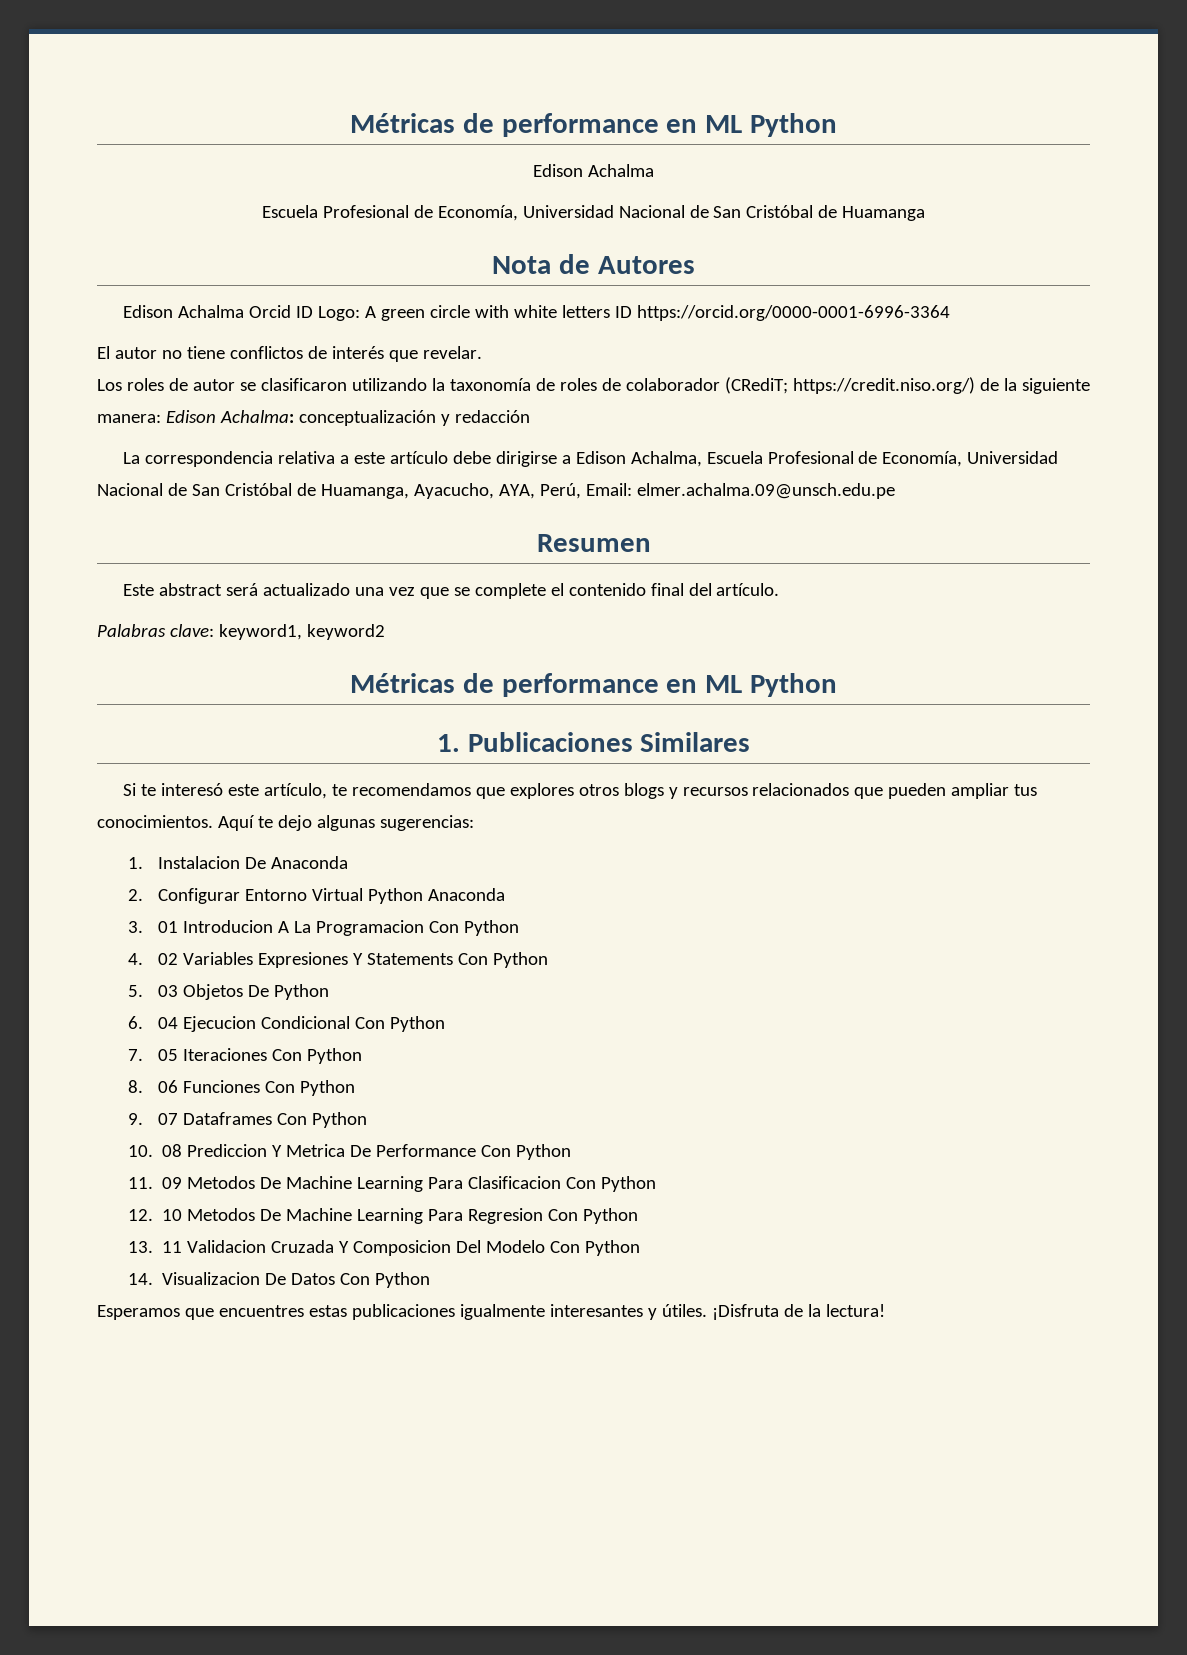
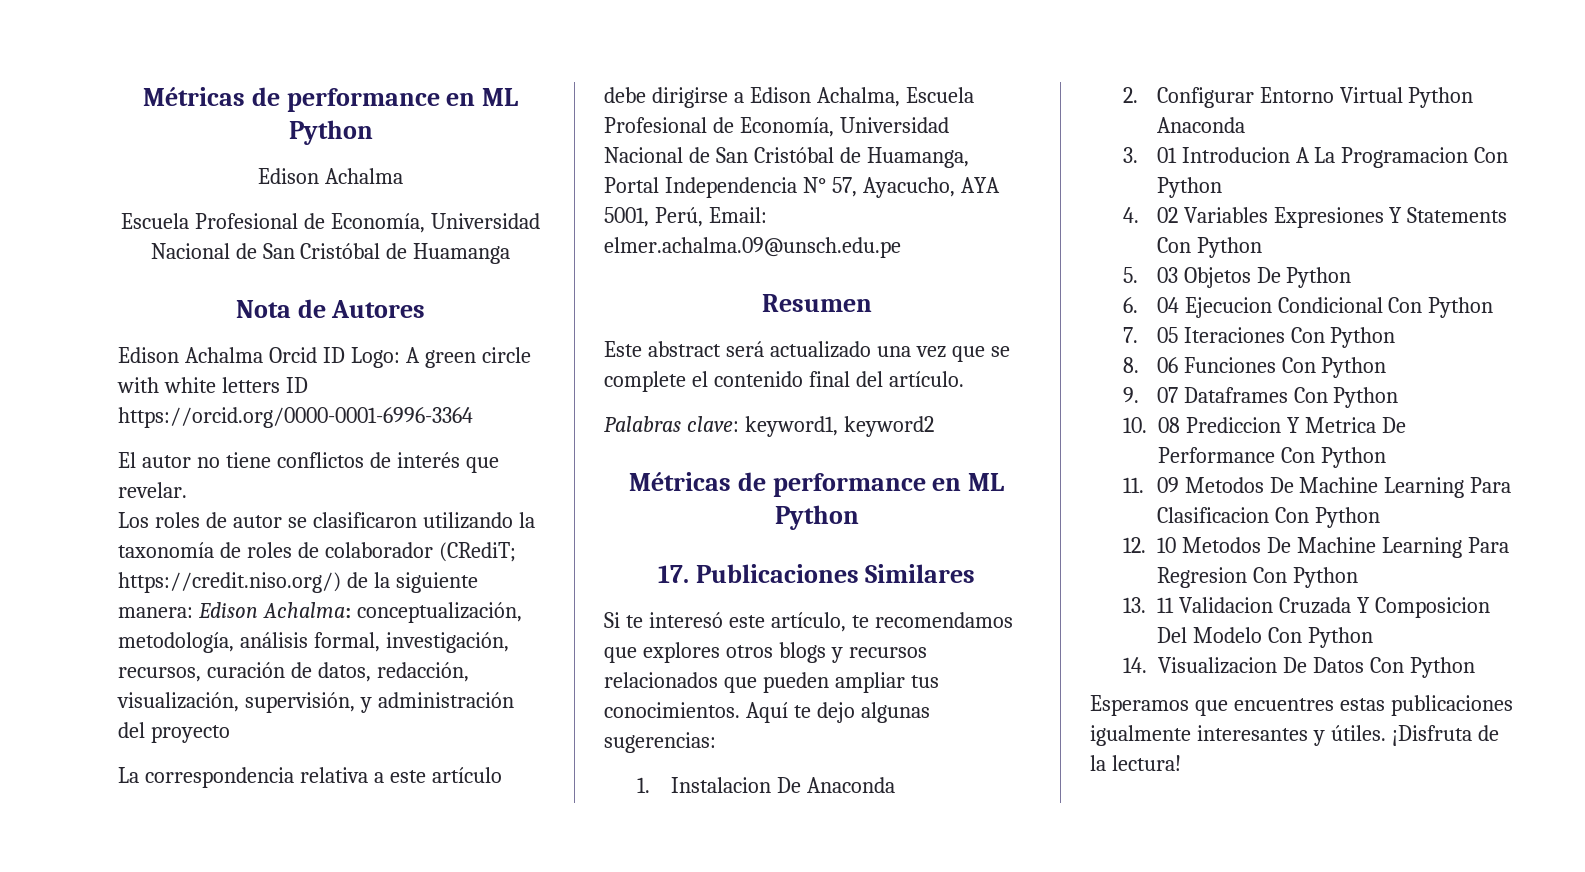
- Los roles de autor se clasificaron utilizando la taxonomía de roles de colaborador (CRediT; https://credit.niso.org/) de la siguiente manera: Edison Achalma: conceptualización y redacción
+ Los roles de autor se clasificaron utilizando la taxonomía de roles de colaborador (CRediT; https://credit.niso.org/) de la siguiente manera: Edison Achalma: conceptualización, metodología, análisis formal, investigación, recursos, curación de datos, redacción, visualización, supervisión, y administración del proyecto
- La correspondencia relativa a este artículo debe dirigirse a Edison Achalma, Escuela Profesional de Economía, Universidad Nacional de San Cristóbal de Huamanga, Ayacucho, AYA, Perú, Email: elmer.achalma.09@unsch.edu.pe
+ La correspondencia relativa a este artículo debe dirigirse a Edison Achalma, Escuela Profesional de Economía, Universidad Nacional de San Cristóbal de Huamanga, Portal Independencia N° 57, Ayacucho, AYA 5001, Perú, Email: elmer.achalma.09@unsch.edu.pe
- 1. Publicaciones Similares
+ 17. Publicaciones Similares

